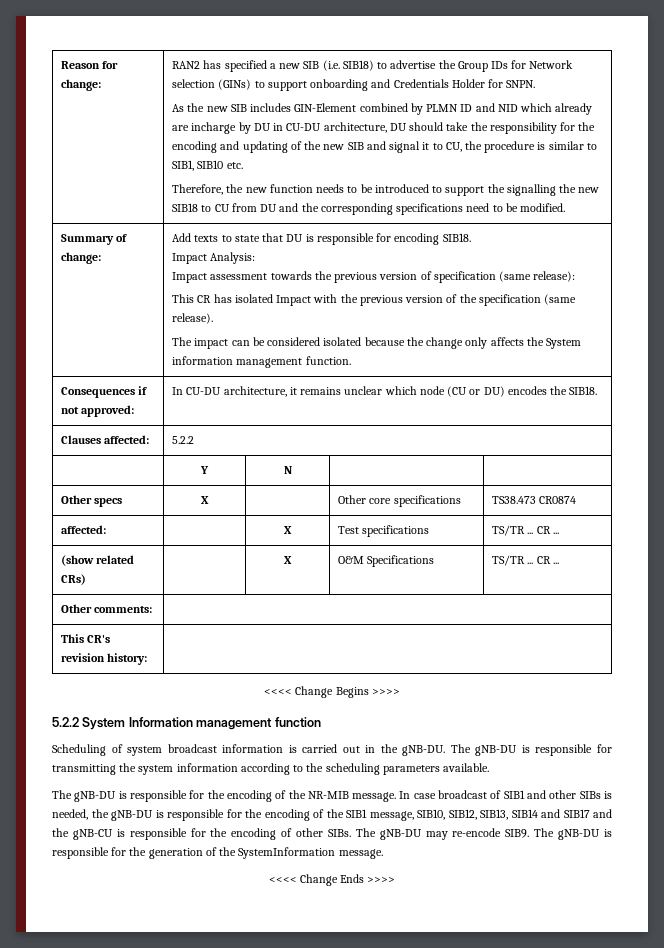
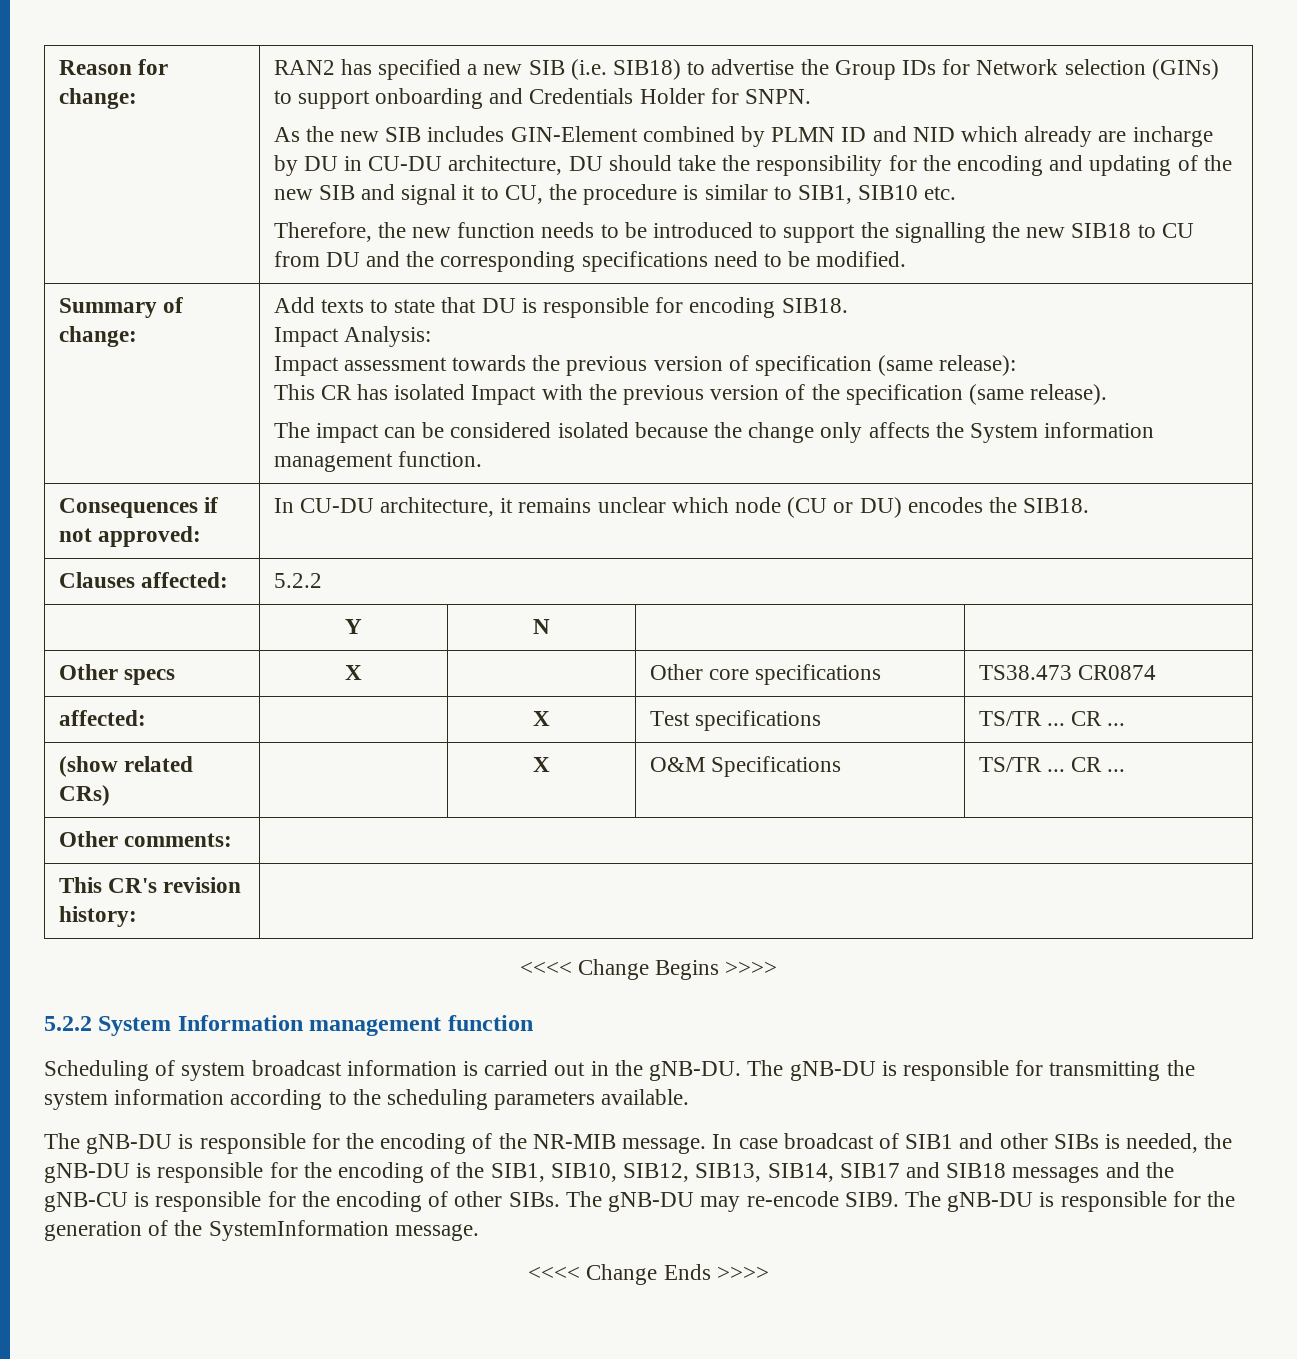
- In case broadcast of SIB1 and other SIBs is needed, the gNB-DU is responsible for the encoding of the SIB1 message, SIB10, SIB12, SIB13, SIB14 and SIB17 and the gNB-CU is responsible for the encoding of other SIBs.
+ In case broadcast of SIB1 and other SIBs is needed, the gNB-DU is responsible for the encoding of the SIB1, SIB10, SIB12, SIB13, SIB14, SIB17 and SIB18 messages and the gNB-CU is responsible for the encoding of other SIBs.

